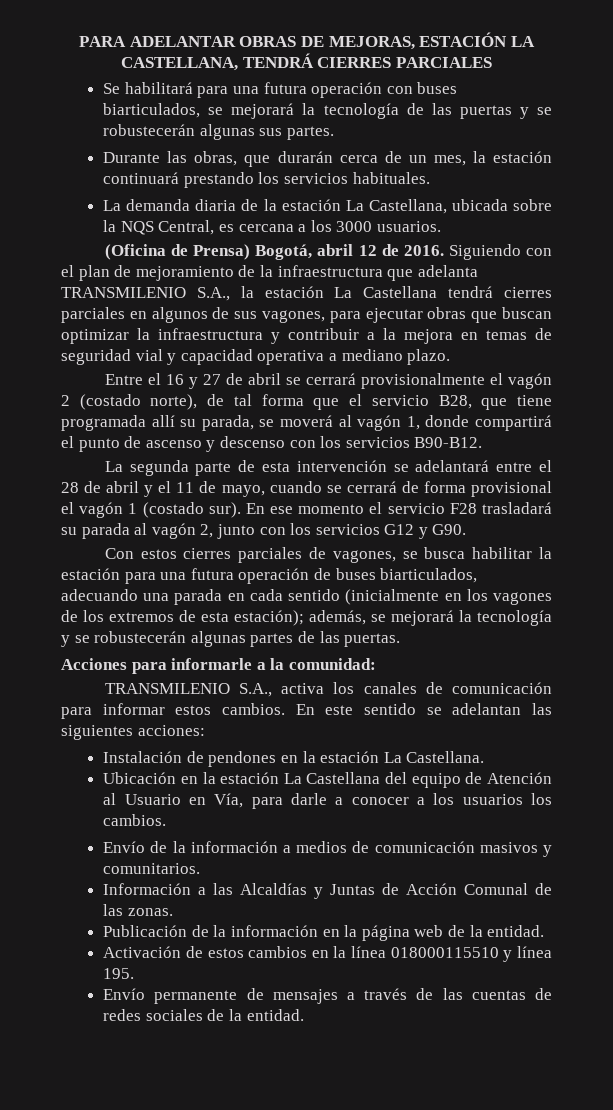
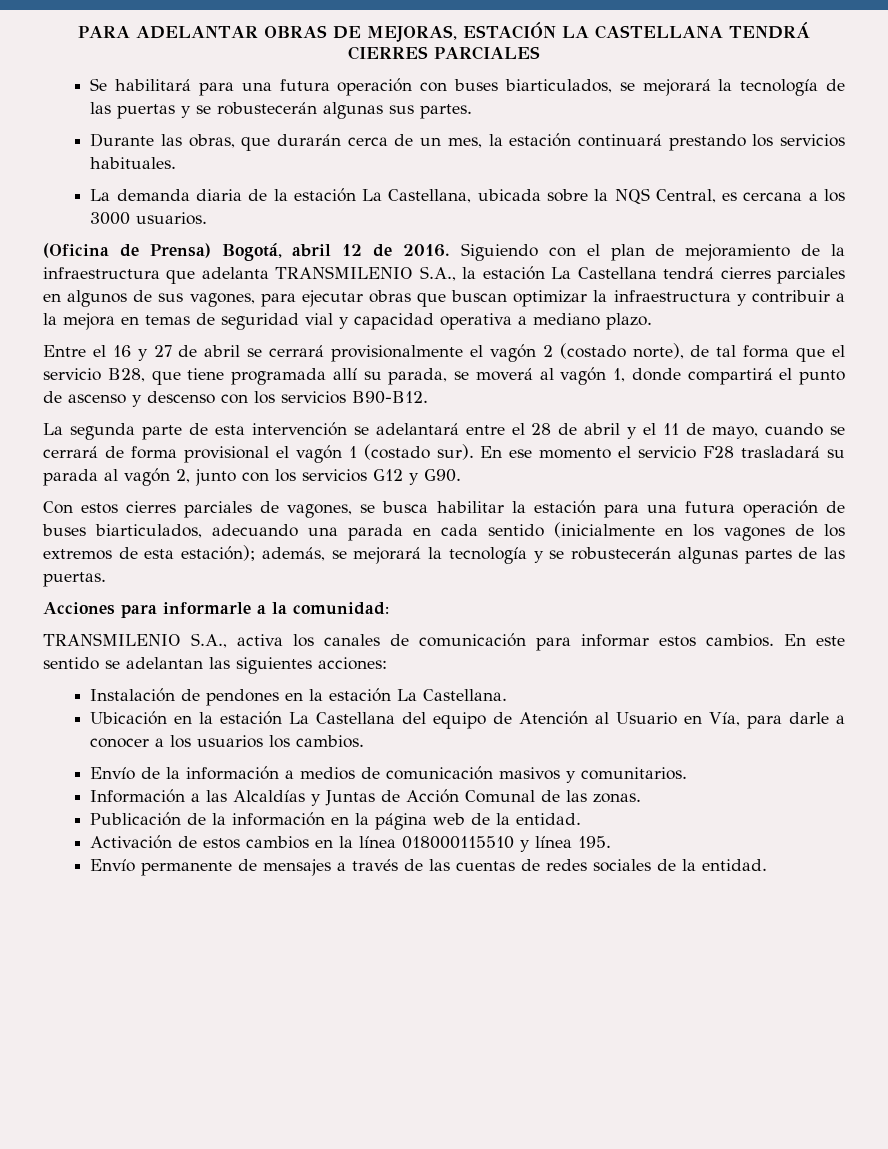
- PARA ADELANTAR OBRAS DE MEJORAS, ESTACIÓN LA CASTELLANA, TENDRÁ CIERRES PARCIALES
+ PARA ADELANTAR OBRAS DE MEJORAS, ESTACIÓN LA CASTELLANA TENDRÁ CIERRES PARCIALES

